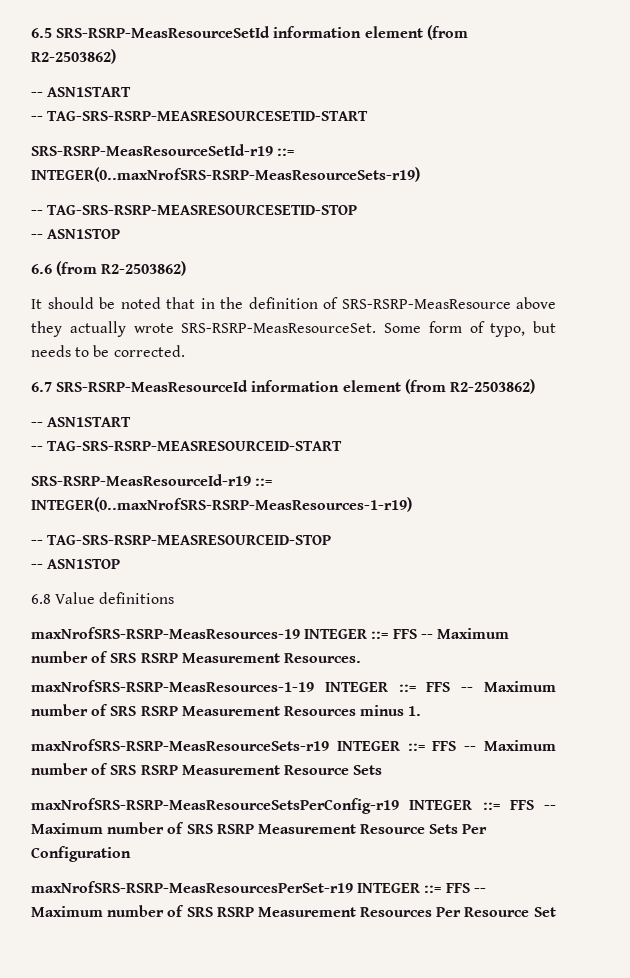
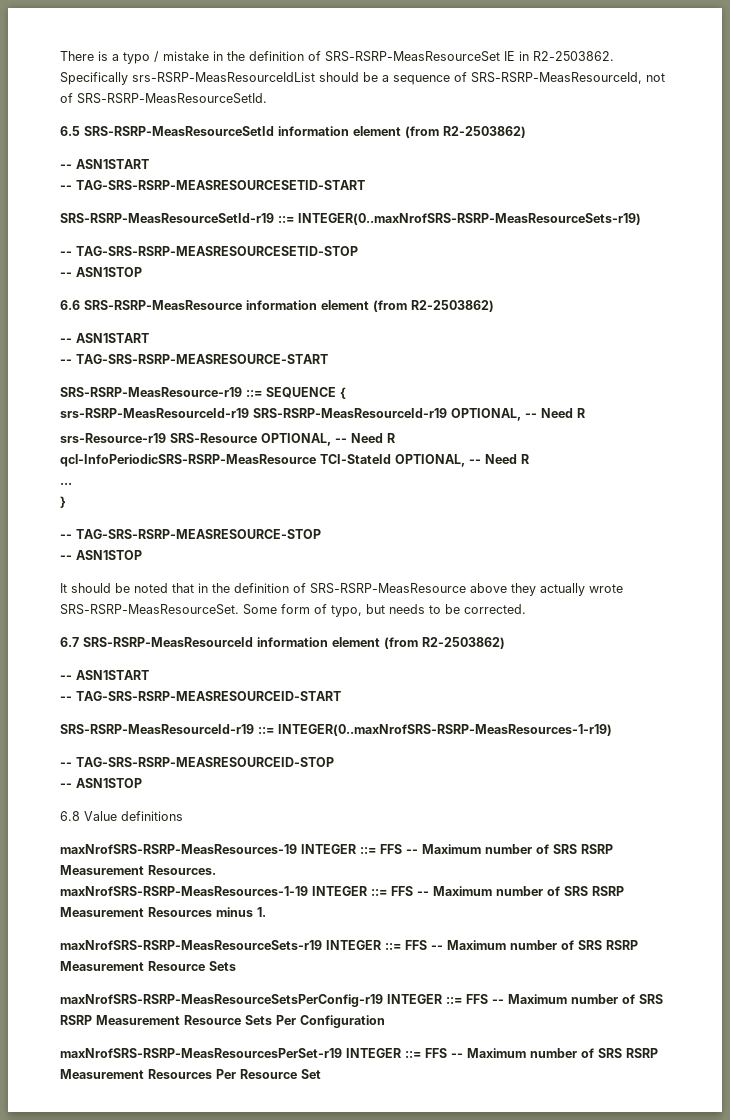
+ There is a typo / mistake in the definition of SRS-RSRP-MeasResourceSet IE in R2-2503862. Specifically srs-RSRP-MeasResourceIdList should be a sequence of SRS-RSRP-MeasResourceId, not of SRS-RSRP-MeasResourceSetId.
- 6.6 (from R2-2503862)
+ 6.6 SRS-RSRP-MeasResource information element (from R2-2503862)
+ -- ASN1START
+ -- TAG-SRS-RSRP-MEASRESOURCE-START
+ SRS-RSRP-MeasResource-r19 ::= SEQUENCE {
+ srs-RSRP-MeasResourceId-r19 SRS-RSRP-MeasResourceId-r19 OPTIONAL, -- Need R
+ srs-Resource-r19 SRS-Resource OPTIONAL, -- Need R
+ qcl-InfoPeriodicSRS-RSRP-MeasResource TCI-StateId OPTIONAL, -- Need R
+ ...
+ }
+ -- TAG-SRS-RSRP-MEASRESOURCE-STOP
+ -- ASN1STOP

